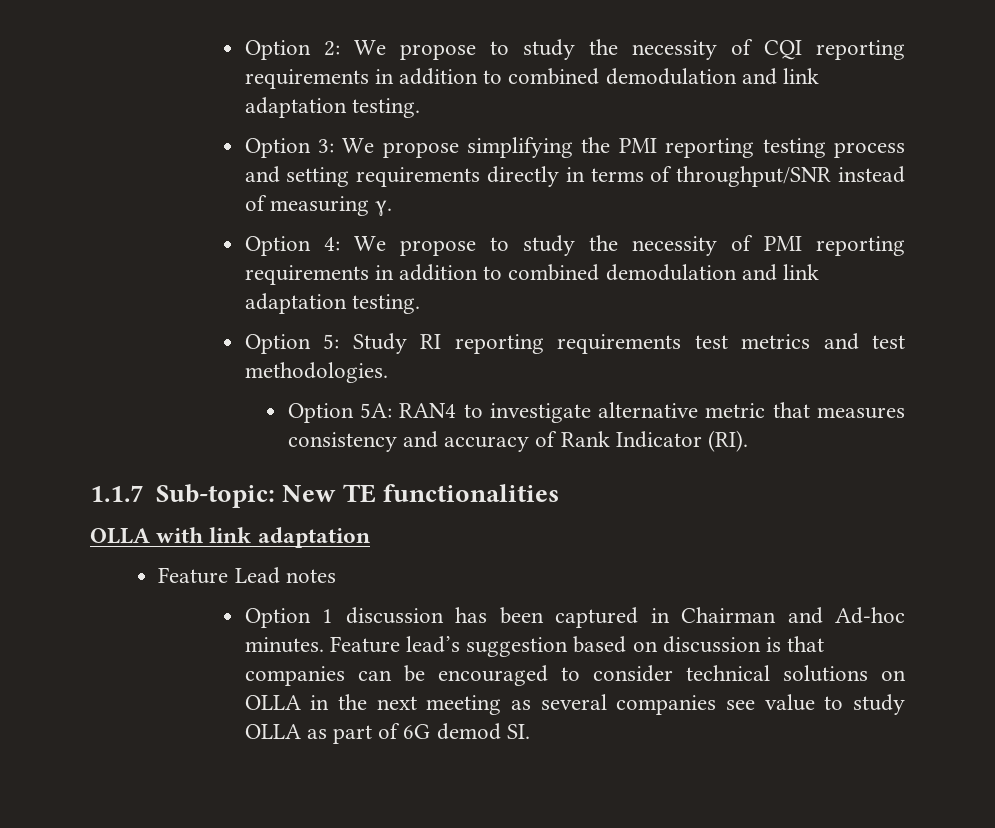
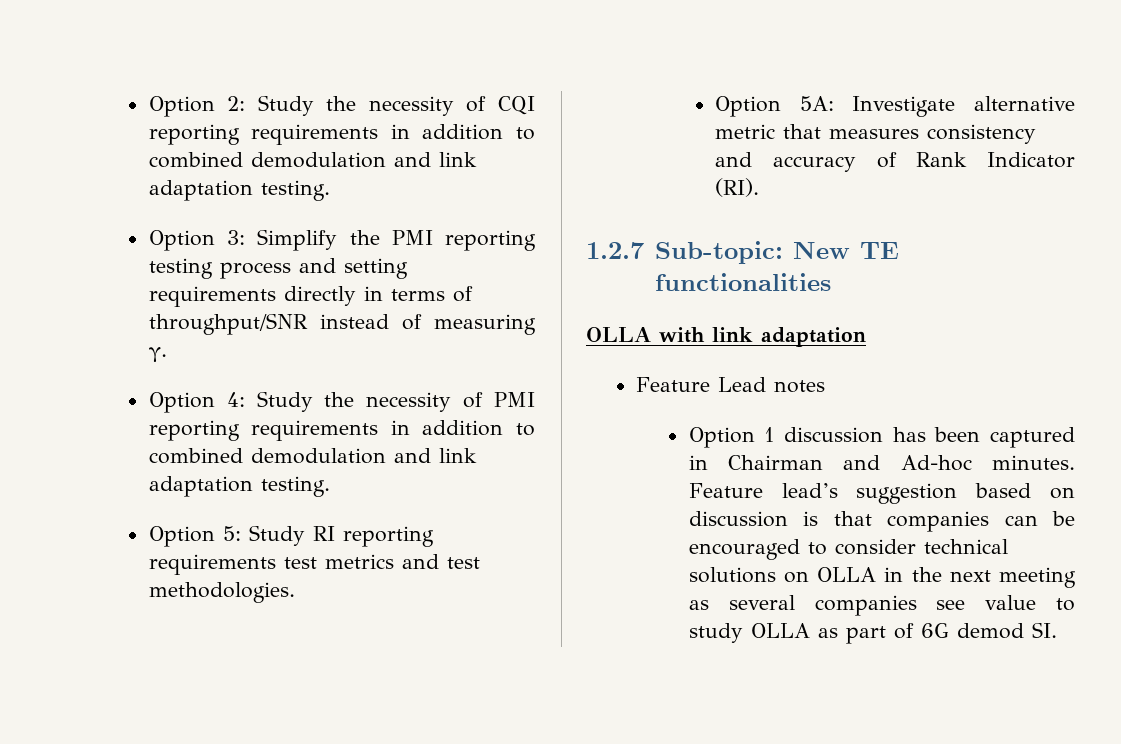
- Option 2: We propose to study the necessity of CQI reporting requirements in addition to combined demodulation and link adaptation testing.
+ Option 2: Study the necessity of CQI reporting requirements in addition to combined demodulation and link adaptation testing.
- Option 3: We propose simplifying the PMI reporting testing process and setting requirements directly in terms of throughput/SNR instead of measuring γ.
+ Option 3: Simplify the PMI reporting testing process and setting requirements directly in terms of throughput/SNR instead of measuring γ.
- Option 4: We propose to study the necessity of PMI reporting requirements in addition to combined demodulation and link adaptation testing.
+ Option 4: Study the necessity of PMI reporting requirements in addition to combined demodulation and link adaptation testing.
- Option 5A: RAN4 to investigate alternative metric that measures consistency and accuracy of Rank Indicator (RI).
+ Option 5A: Investigate alternative metric that measures consistency and accuracy of Rank Indicator (RI).
- 1.1.7 Sub-topic: New TE functionalities
+ 1.2.7 Sub-topic: New TE functionalities

